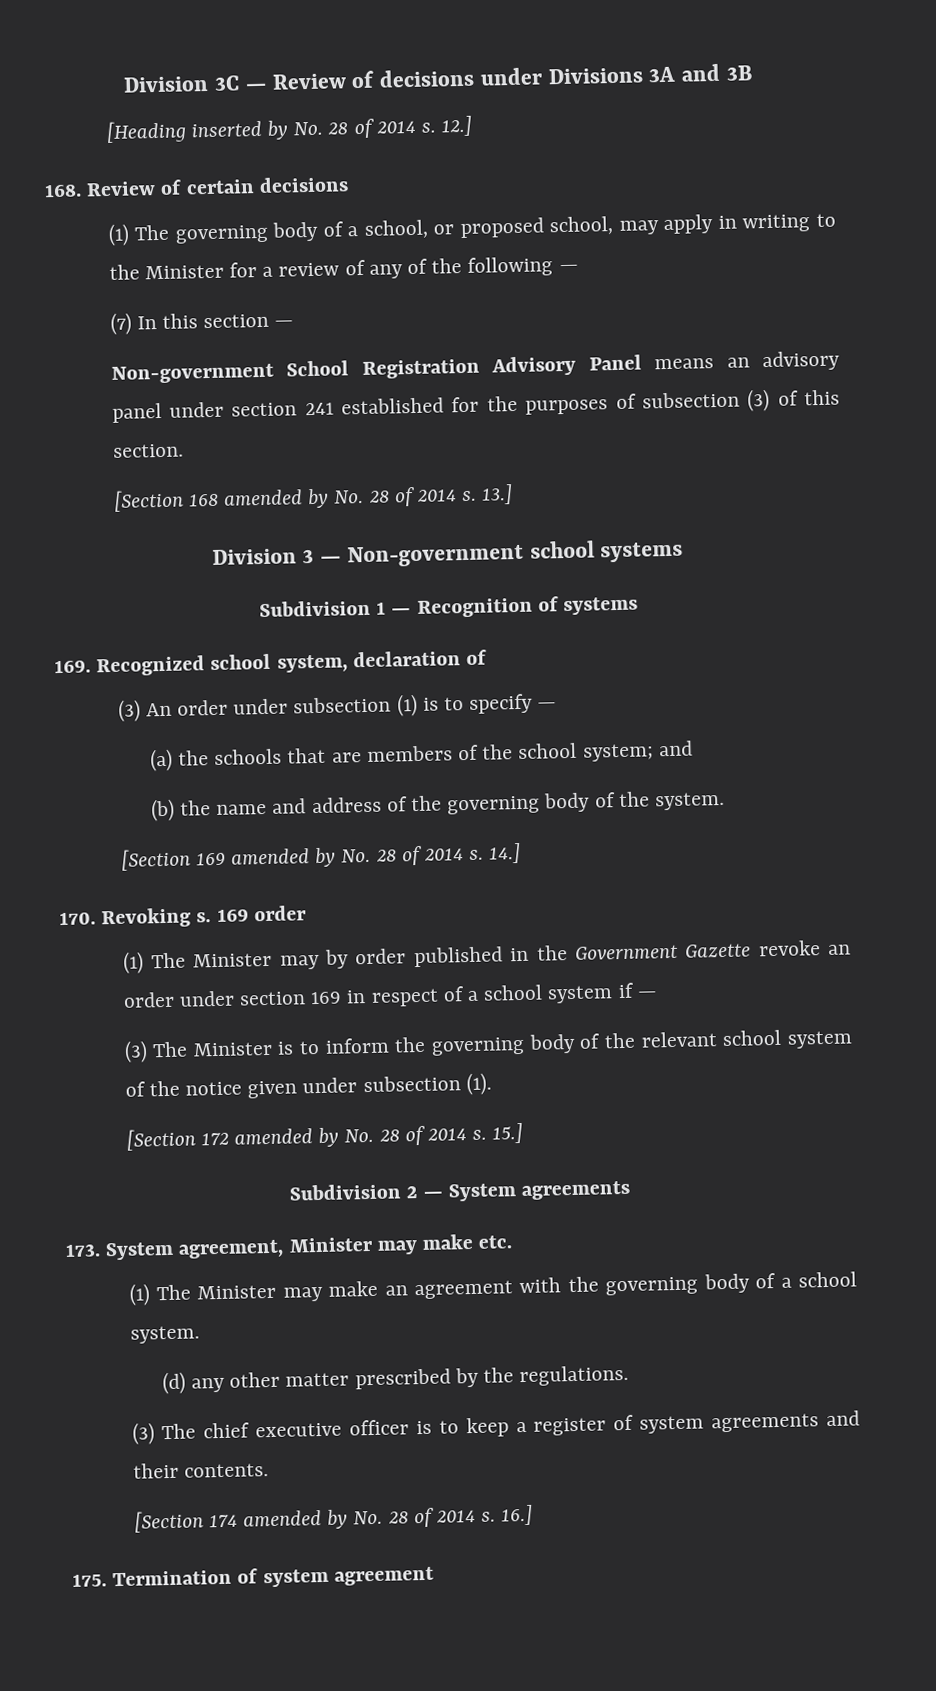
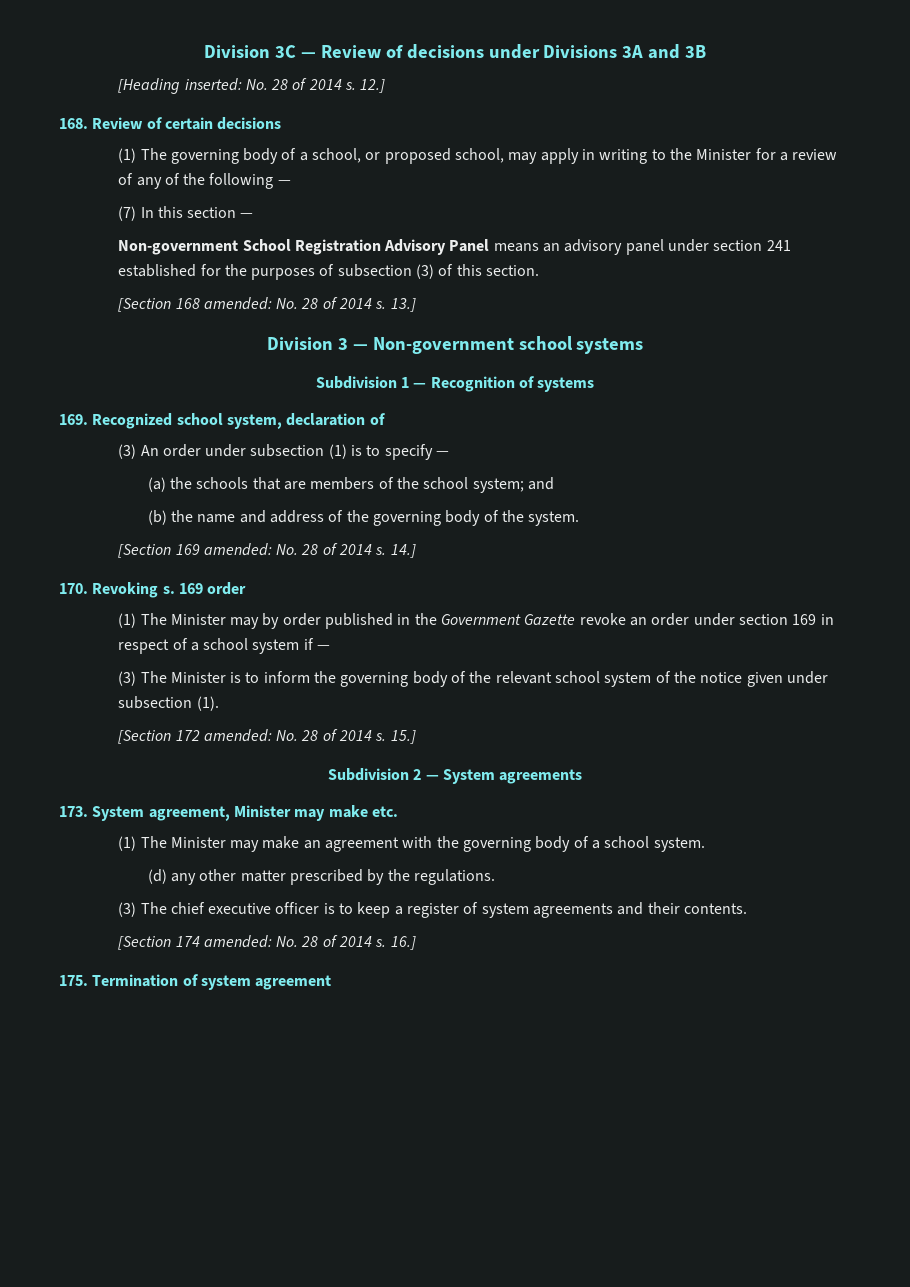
- [Heading inserted by No. 28 of 2014 s.
+ [Heading inserted: No. 28 of 2014 s.
- [Section 168 amended by No. 28 of 2014 s.
+ [Section 168 amended: No. 28 of 2014 s.
- [Section 169 amended by No. 28 of 2014 s.
+ [Section 169 amended: No. 28 of 2014 s.
- [Section 172 amended by No. 28 of 2014 s.
+ [Section 172 amended: No. 28 of 2014 s.
- [Section 174 amended by No. 28 of 2014 s.
+ [Section 174 amended: No. 28 of 2014 s.

